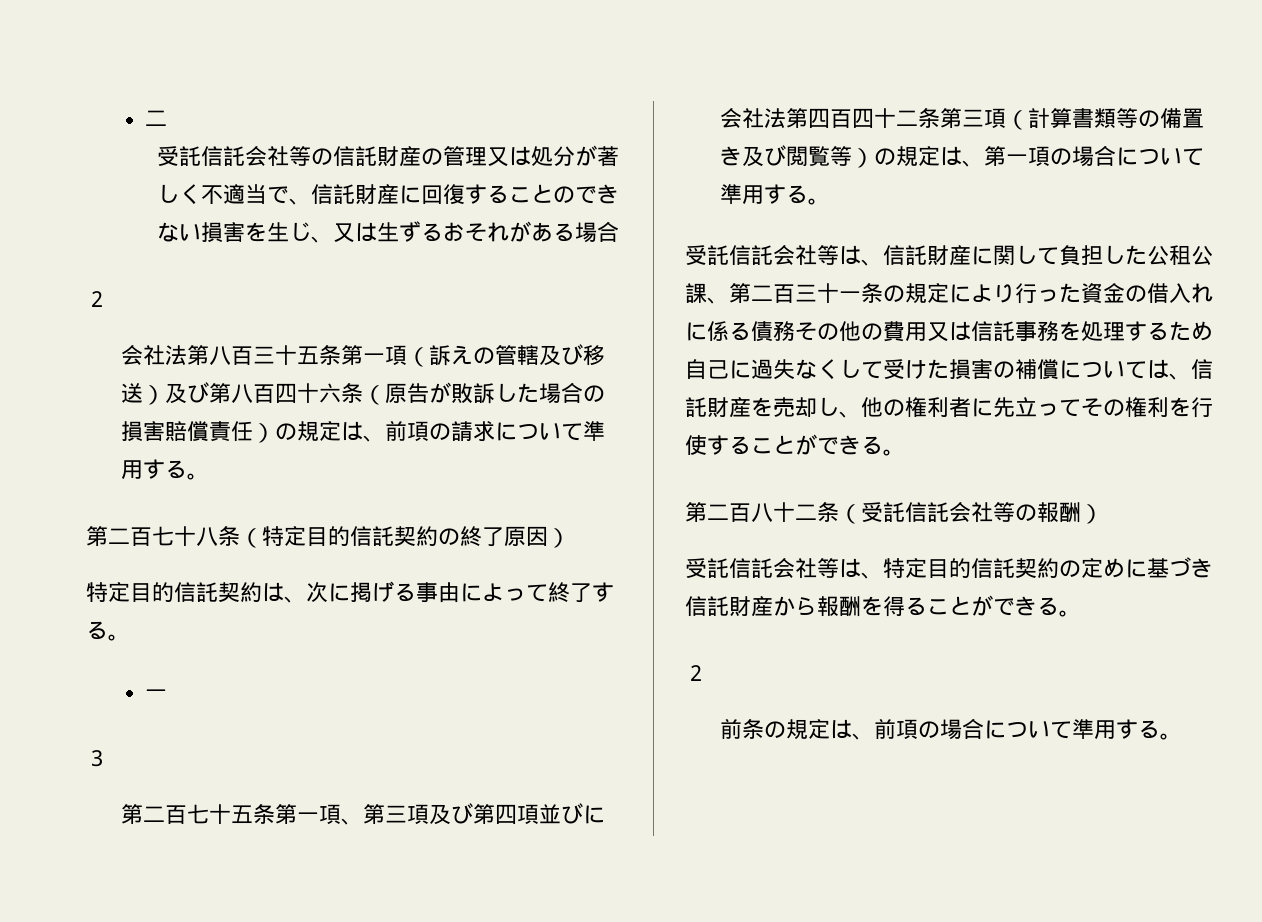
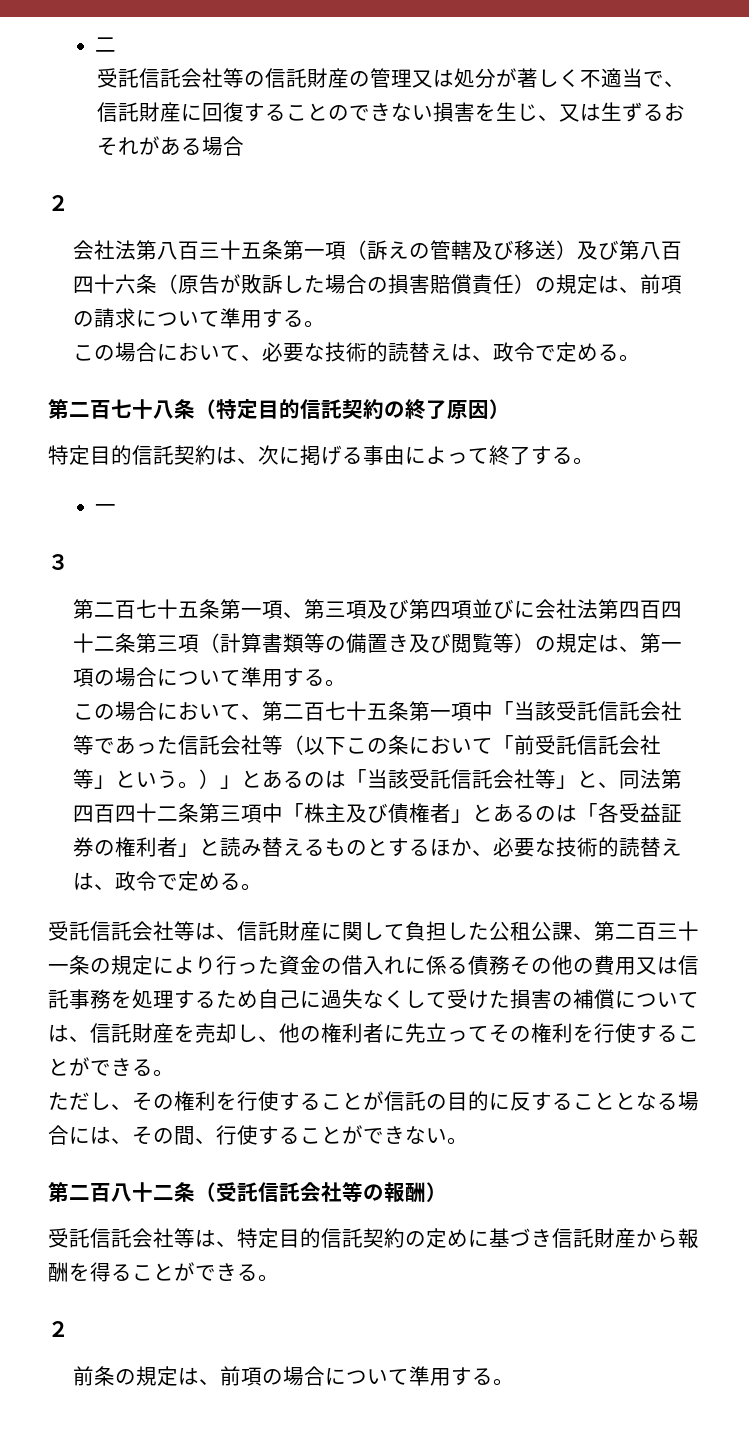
+ この場合において、必要な技術的読替えは、政令で定める。
+ この場合において、第二百七十五条第一項中「当該受託信託会社等であった信託会社等（以下この条において「前受託信託会社等」という。）」とあるのは「当該受託信託会社等」と、同法第四百四十二条第三項中「株主及び債権者」とあるのは「各受益証券の権利者」と読み替えるものとするほか、必要な技術的読替えは、政令で定める。
+ ただし、その権利を行使することが信託の目的に反することとなる場合には、その間、行使することができない。

